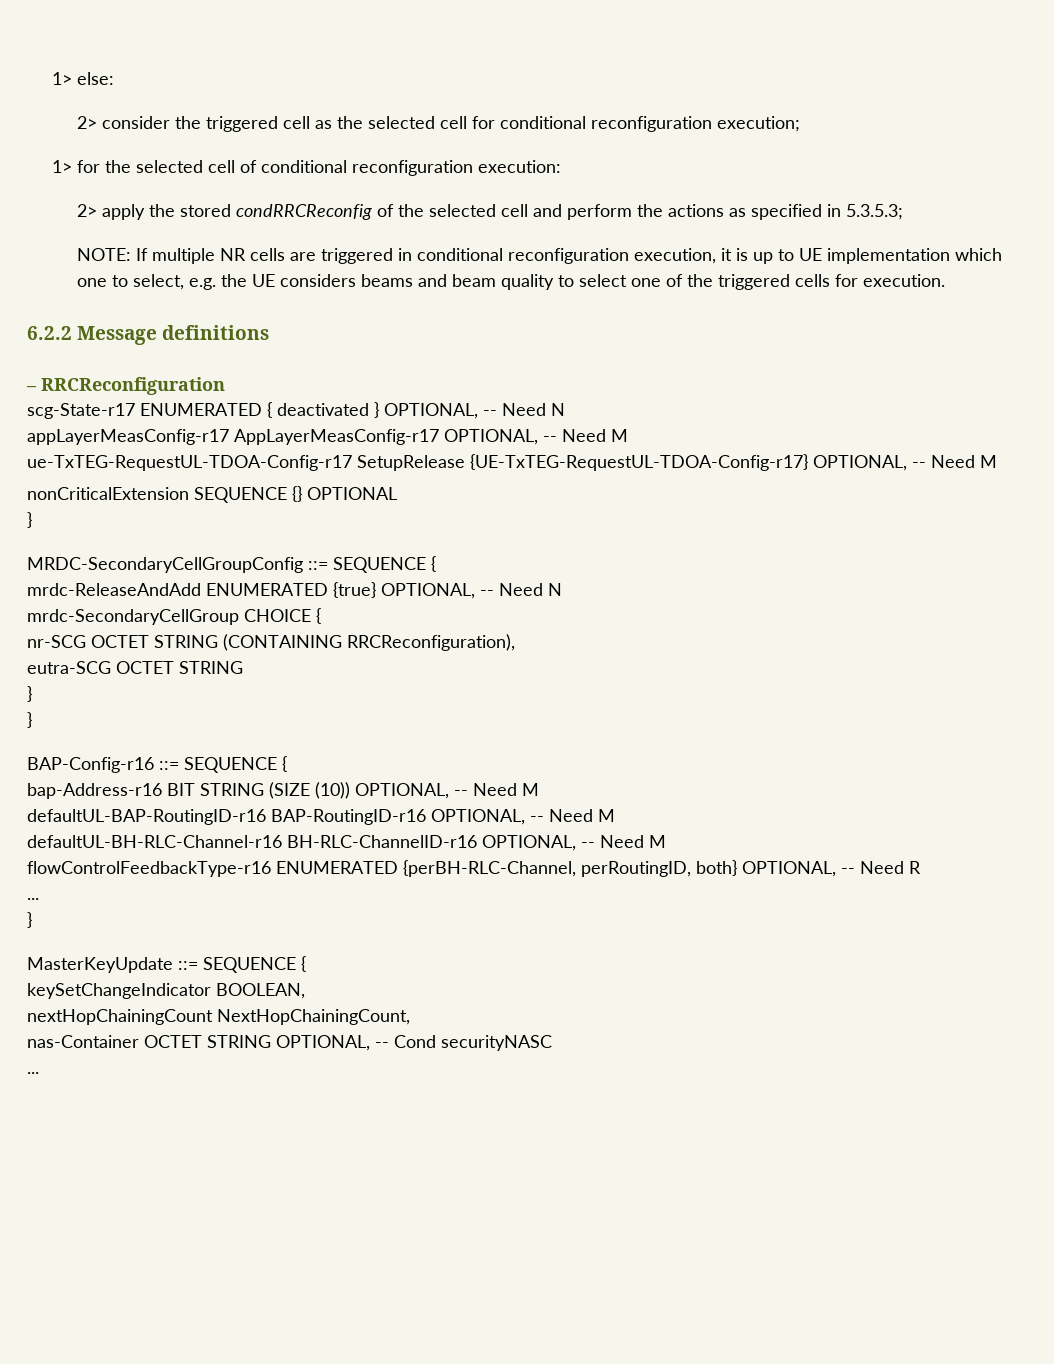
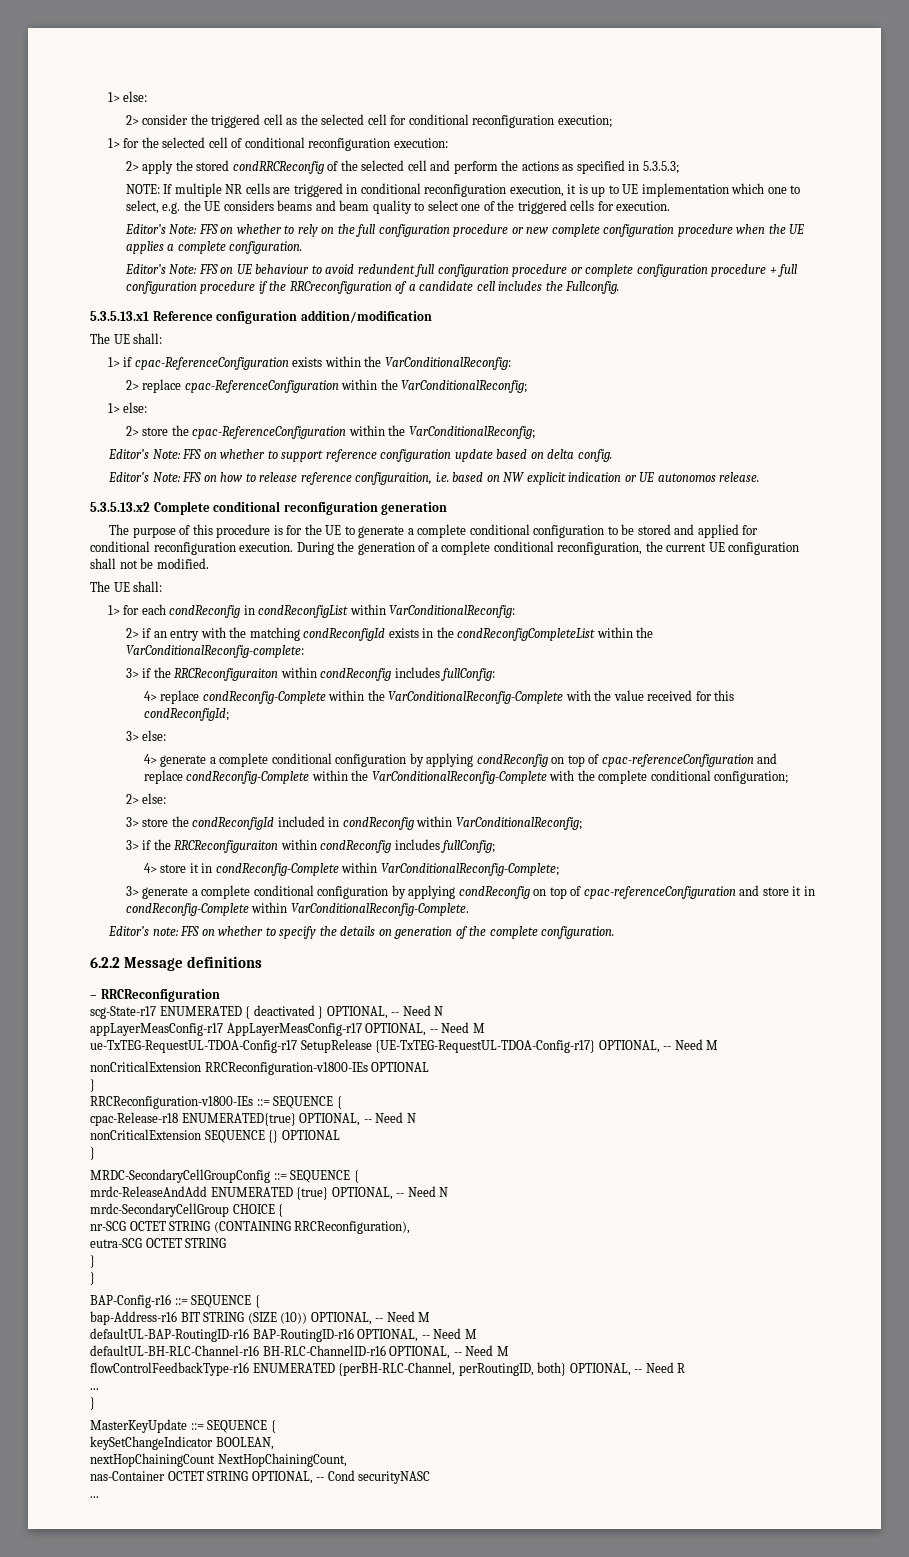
+ Editor’s Note: FFS on whether to rely on the full configuration procedure or new complete configuration procedure when the UE applies a complete configuration.
+ Editor’s Note: FFS on UE behaviour to avoid redundent full configuration procedure or complete configuration procedure + full configuration procedure if the RRCreconfiguration of a candidate cell includes the Fullconfig.
+ 5.3.5.13.x1 Reference configuration addition/modification
+ The UE shall:
+ 1> if cpac-ReferenceConfiguration exists within the VarConditionalReconfig:
+ 2> replace cpac-ReferenceConfiguration within the VarConditionalReconfig;
+ 1> else:
+ 2> store the cpac-ReferenceConfiguration within the VarConditionalReconfig;
+ Editor’s Note: FFS on whether to support reference configuration update based on delta config.
+ Editor’s Note: FFS on how to release reference configuraition, i.e. based on NW explicit indication or UE autonomos release.
+ 5.3.5.13.x2 Complete conditional reconfiguration generation
+ The purpose of this procedure is for the UE to generate a complete conditional configuration to be stored and applied for conditional reconfiguration execution. During the generation of a complete conditional reconfiguration, the current UE configuration shall not be modified.
+ The UE shall:
+ 1> for each condReconfig in condReconfigList within VarConditionalReconfig:
+ 2> if an entry with the matching condReconfigId exists in the condReconfigCompleteList within the VarConditionalReconfig-complete:
+ 3> if the RRCReconfiguraiton within condReconfig includes fullConfig:
+ 4> replace condReconfig-Complete within the VarConditionalReconfig-Complete with the value received for this condReconfigId;
+ 3> else:
+ 4> generate a complete conditional configuration by applying condReconfig on top of cpac-referenceConfiguration and replace condReconfig-Complete within the VarConditionalReconfig-Complete with the complete conditional configuration;
+ 2> else:
+ 3> store the condReconfigId included in condReconfig within VarConditionalReconfig;
+ 3> if the RRCReconfiguraiton within condReconfig includes fullConfig;
+ 4> store it in condReconfig-Complete within VarConditionalReconfig-Complete;
+ 3> generate a complete conditional configuration by applying condReconfig on top of cpac-referenceConfiguration and store it in condReconfig-Complete within VarConditionalReconfig-Complete.
+ Editor’s note: FFS on whether to specify the details on generation of the complete configuration.
+ nonCriticalExtension RRCReconfiguration-v1800-IEs OPTIONAL
+ }
+ RRCReconfiguration-v1800-IEs ::= SEQUENCE {
+ cpac-Release-r18 ENUMERATED{true} OPTIONAL, -- Need N

